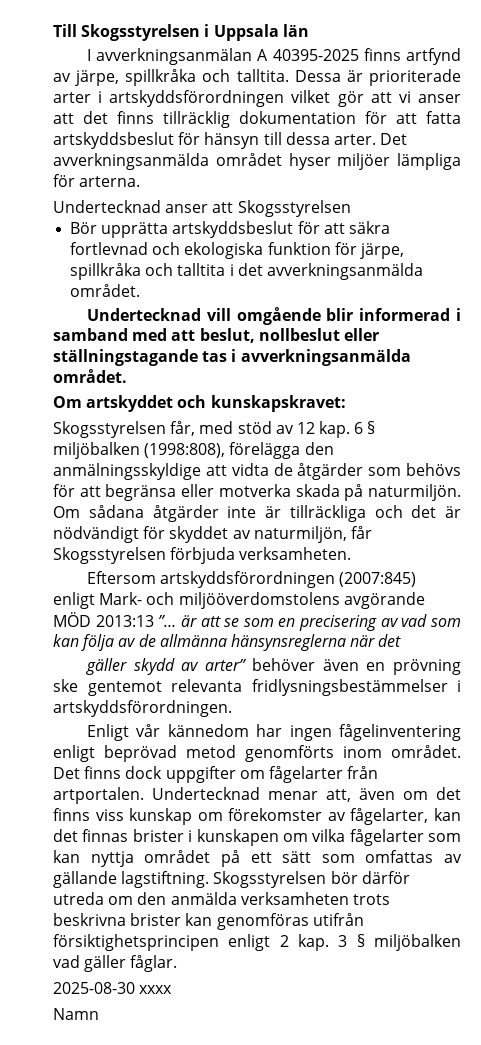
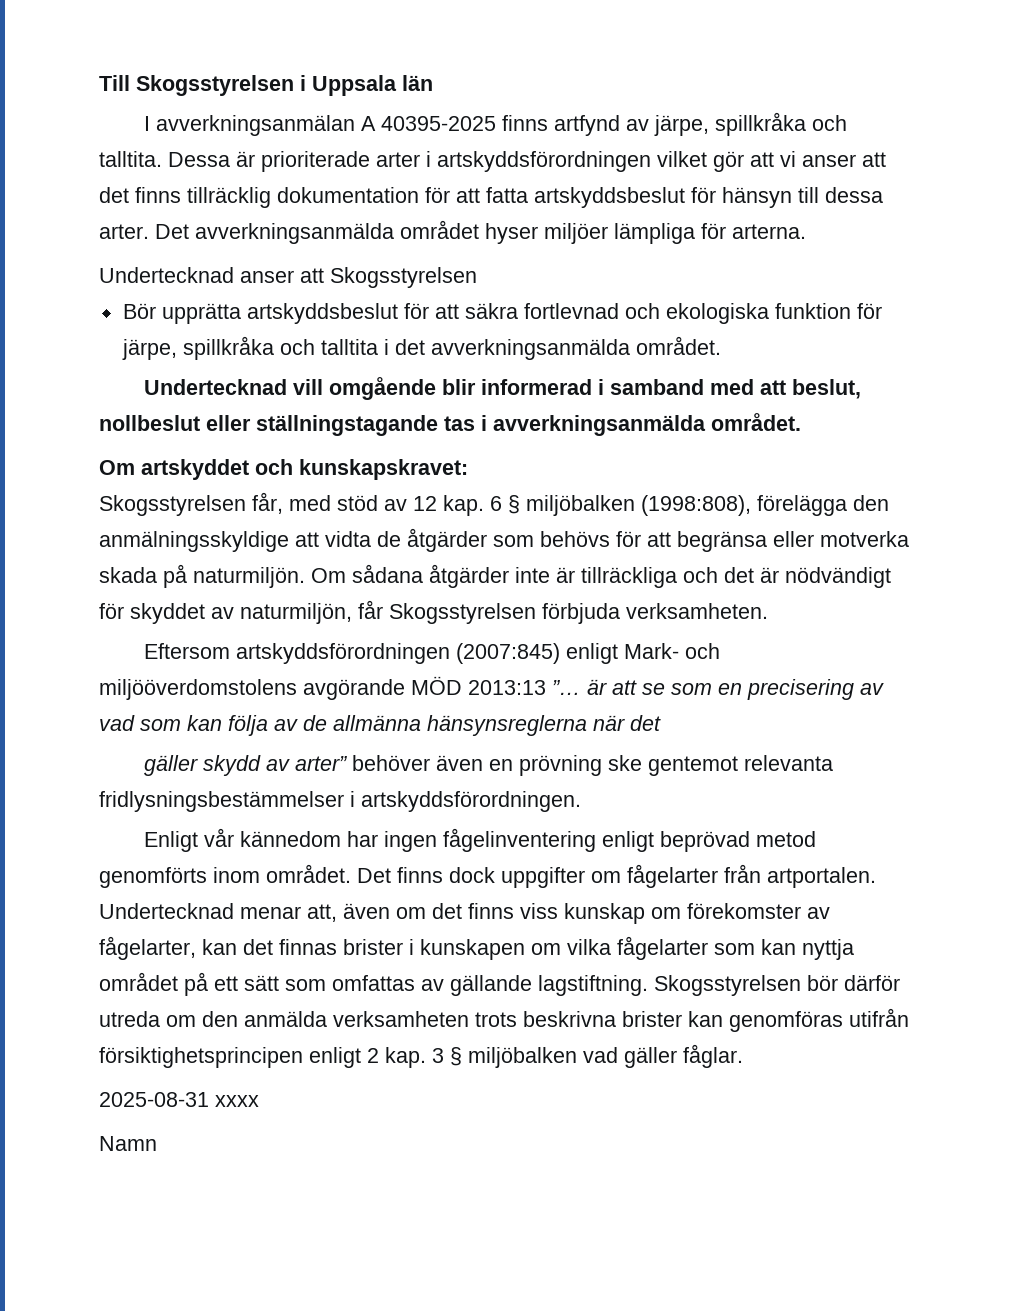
- 2025-08-30 xxxx
+ 2025-08-31 xxxx

